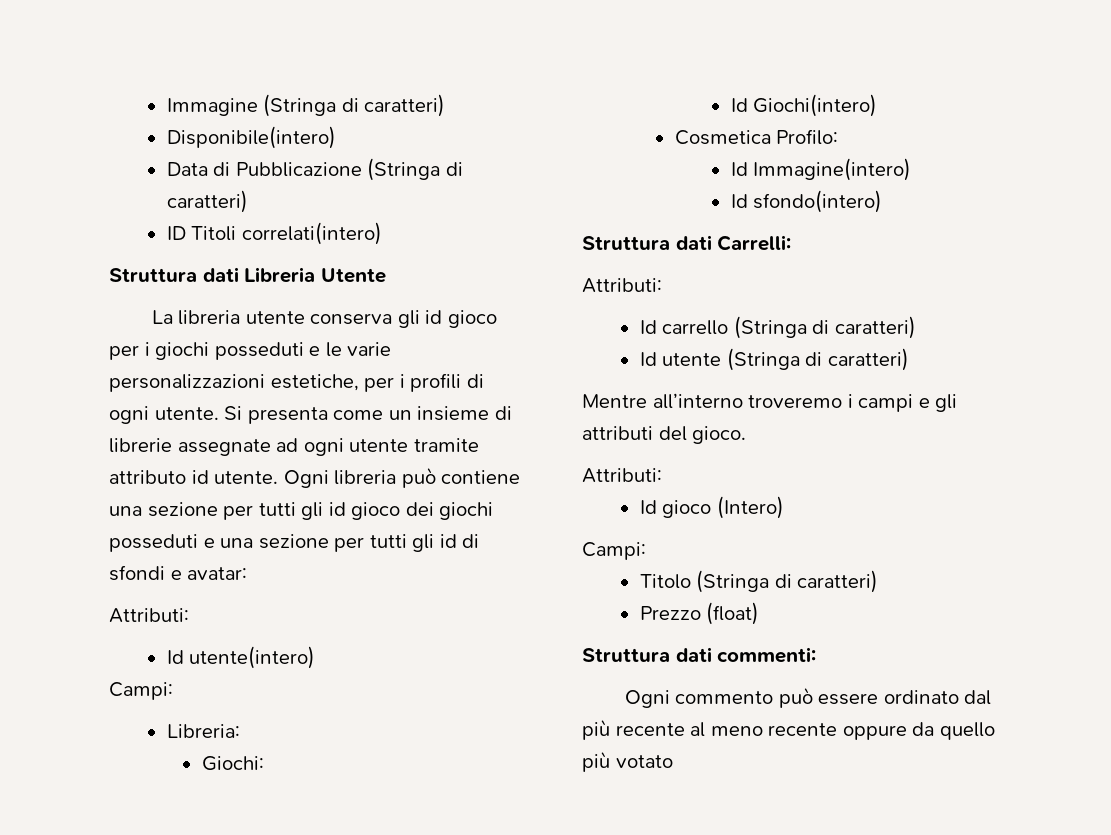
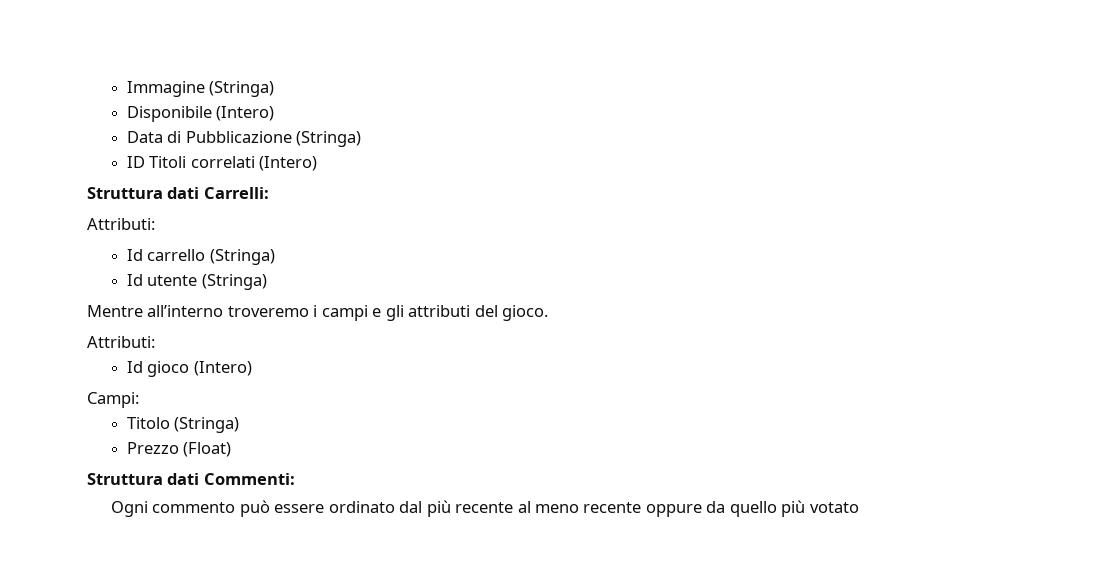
- Immagine (Stringa di caratteri)
- Disponibile(intero)
+ Immagine (Stringa)
+ Disponibile (Intero)
- Data di Pubblicazione (Stringa di caratteri)
+ Data di Pubblicazione (Stringa)
- ID Titoli correlati(intero)
- Struttura dati Libreria Utente
- La libreria utente conserva gli id gioco per i giochi posseduti e le varie personalizzazioni estetiche, per i profili di ogni utente. Si presenta come un insieme di librerie assegnate ad ogni utente tramite attributo id utente. Ogni libreria può contiene una sezione per tutti gli id gioco dei giochi posseduti e una sezione per tutti gli id di sfondi e avatar:
- Attributi:
- Id utente(intero)
- Campi:
- Libreria:
- Giochi:
- Id Giochi(intero)
- Cosmetica Profilo:
- Id Immagine(intero)
- Id sfondo(intero)
+ ID Titoli correlati (Intero)
- Id carrello (Stringa di caratteri)
+ Id carrello (Stringa)
- Id utente (Stringa di caratteri)
+ Id utente (Stringa)
- Titolo (Stringa di caratteri)
+ Titolo (Stringa)
- Prezzo (float)
- Struttura dati commenti:
+ Prezzo (Float)
+ Struttura dati Commenti:

